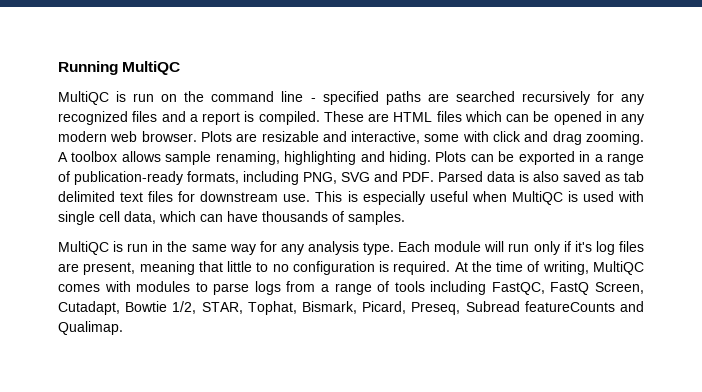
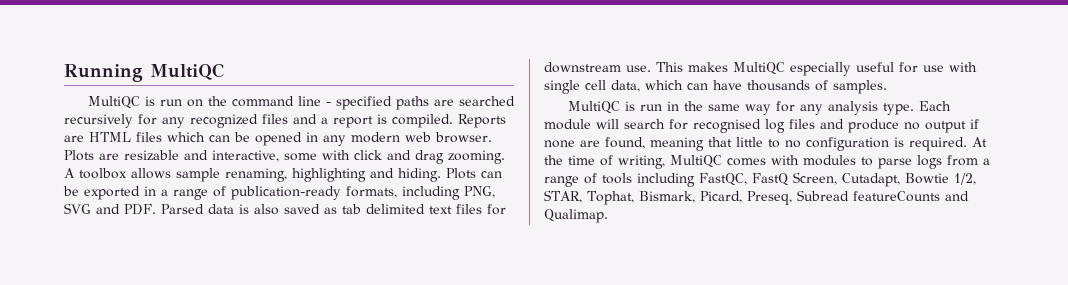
- These are HTML files which can be opened in any modern web browser.
+ Reports are HTML files which can be opened in any modern web browser.
- This is especially useful when MultiQC is used with single cell data, which can have thousands of samples.
+ This makes MultiQC especially useful for use with single cell data, which can have thousands of samples.
- Each module will run only if it's log files are present, meaning that little to no configuration is required.
+ Each module will search for recognised log files and produce no output if none are found, meaning that little to no configuration is required.

